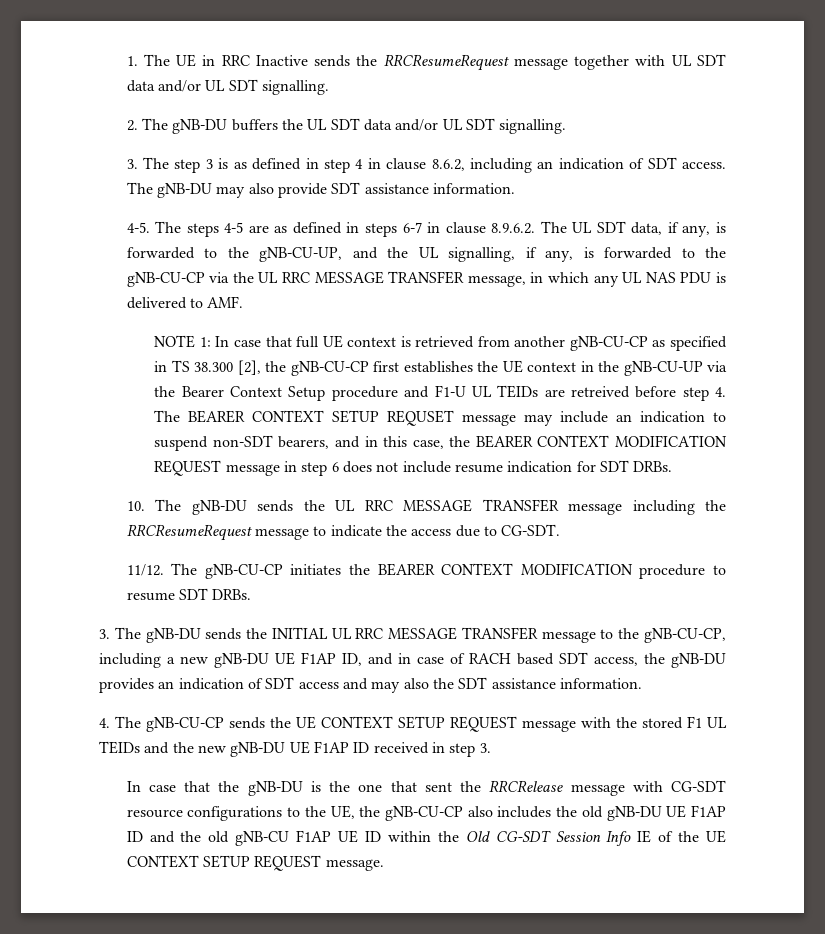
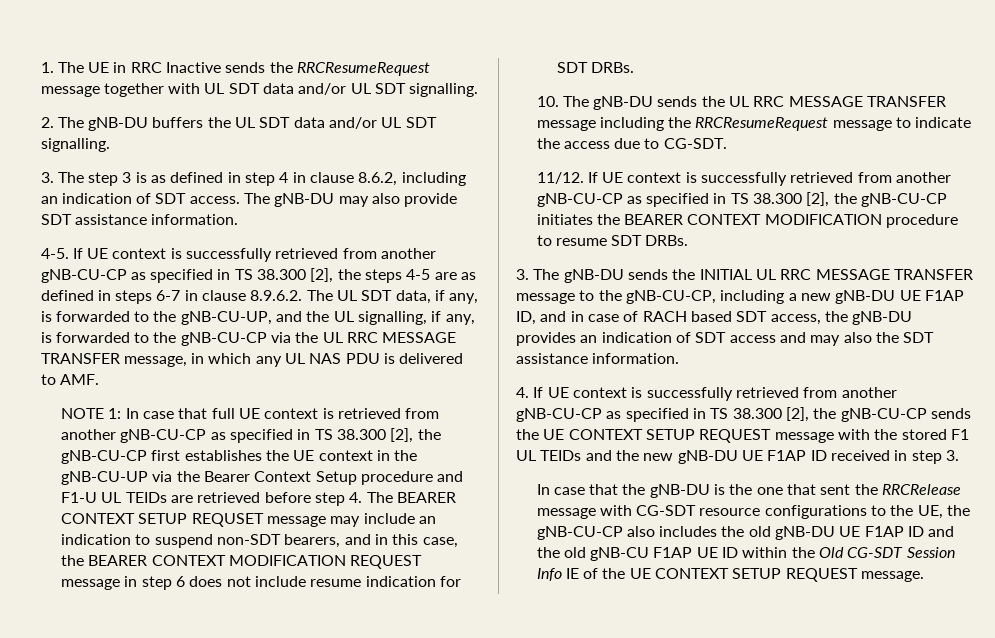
- The steps 4-5 are as defined in steps 6-7 in clause 8.9.6.2. The UL SDT data, if any, is forwarded to the gNB-CU-UP, and the UL signalling, if any, is forwarded to the gNB-CU-CP via the UL RRC MESSAGE TRANSFER message, in which any UL NAS PDU is delivered to AMF.
+ If UE context is successfully retrieved from another gNB-CU-CP as specified in TS 38.300 [2], the steps 4-5 are as defined in steps 6-7 in clause 8.9.6.2. The UL SDT data, if any, is forwarded to the gNB-CU-UP, and the UL signalling, if any, is forwarded to the gNB-CU-CP via the UL RRC MESSAGE TRANSFER message, in which any UL NAS PDU is delivered to AMF.
- In case that full UE context is retrieved from another gNB-CU-CP as specified in TS 38.300 [2], the gNB-CU-CP first establishes the UE context in the gNB-CU-UP via the Bearer Context Setup procedure and F1-U UL TEIDs are retreived before step 4. The BEARER CONTEXT SETUP REQUSET message may include an indication to suspend non-SDT bearers, and in this case, the BEARER CONTEXT MODIFICATION REQUEST message in step 6 does not include resume indication for SDT DRBs.
+ In case that full UE context is retrieved from another gNB-CU-CP as specified in TS 38.300 [2], the gNB-CU-CP first establishes the UE context in the gNB-CU-UP via the Bearer Context Setup procedure and F1-U UL TEIDs are retrieved before step 4. The BEARER CONTEXT SETUP REQUSET message may include an indication to suspend non-SDT bearers, and in this case, the BEARER CONTEXT MODIFICATION REQUEST message in step 6 does not include resume indication for SDT DRBs.
- The gNB-CU-CP initiates the BEARER CONTEXT MODIFICATION procedure to resume SDT DRBs.
+ If UE context is successfully retrieved from another gNB-CU-CP as specified in TS 38.300 [2], the gNB-CU-CP initiates the BEARER CONTEXT MODIFICATION procedure to resume SDT DRBs.
- 4. The gNB-CU-CP sends the UE CONTEXT SETUP REQUEST message with the stored F1 UL TEIDs and the new gNB-DU UE F1AP ID received in step 3.
+ 4. If UE context is successfully retrieved from another gNB-CU-CP as specified in TS 38.300 [2], the gNB-CU-CP sends the UE CONTEXT SETUP REQUEST message with the stored F1 UL TEIDs and the new gNB-DU UE F1AP ID received in step 3.

